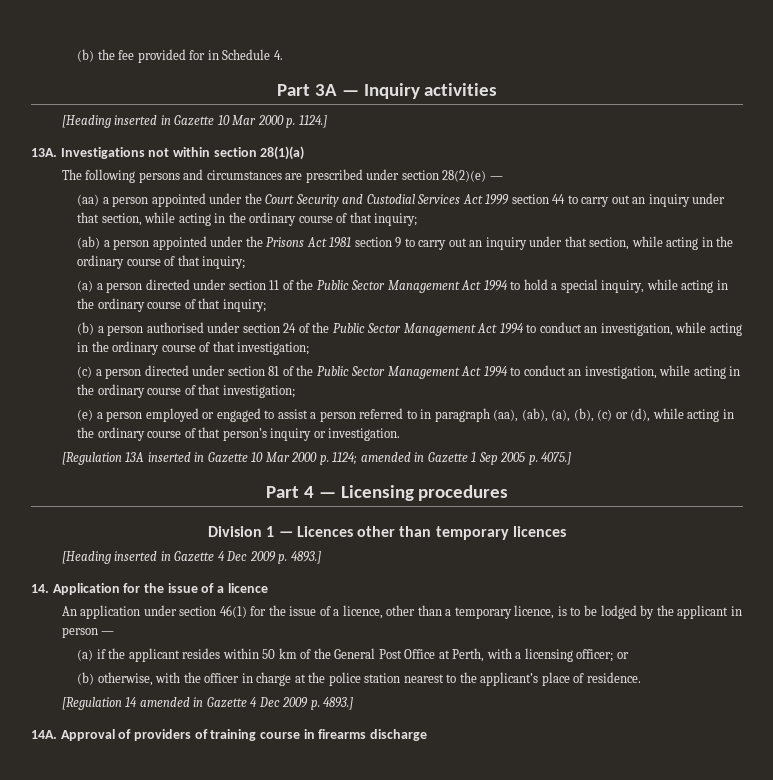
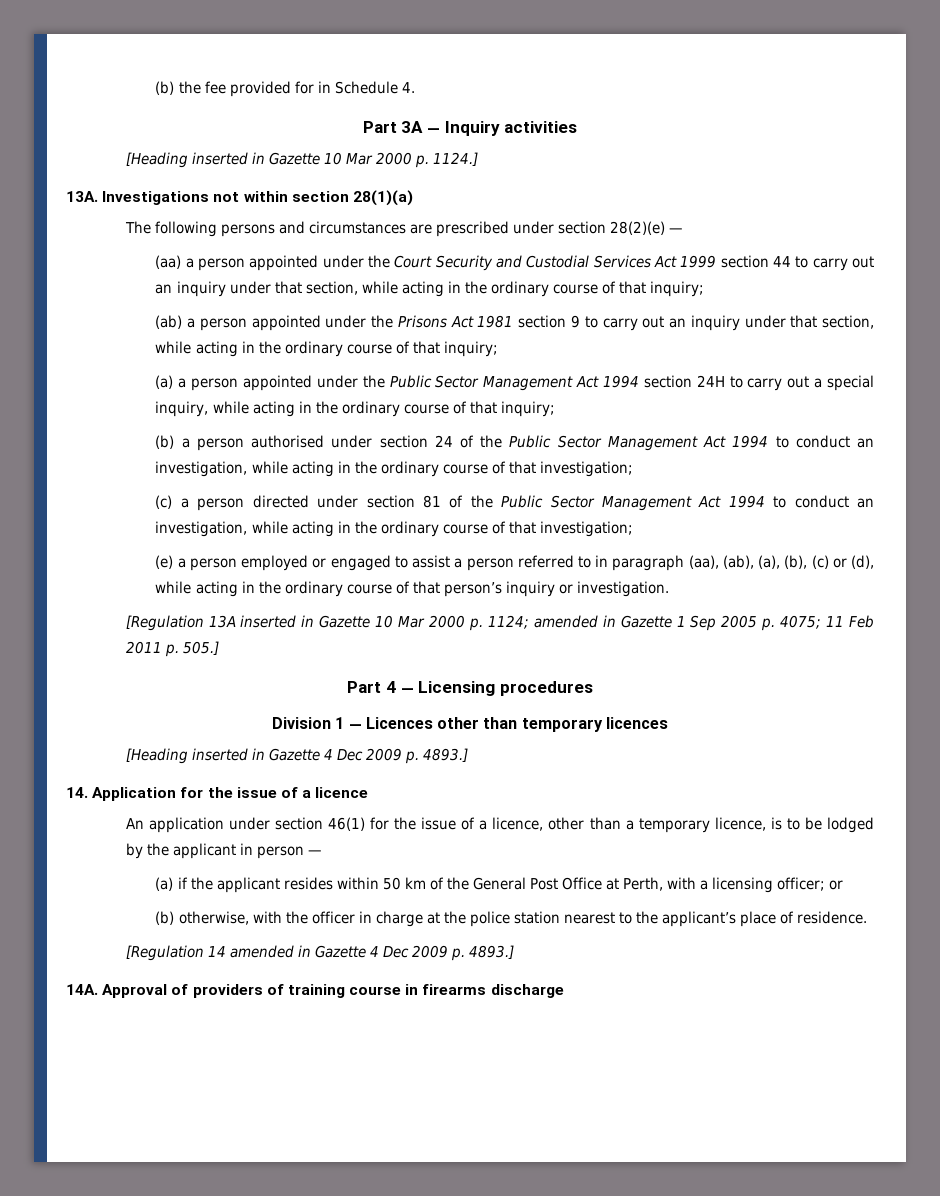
- (a) a person directed under section 11 of the Public Sector Management Act 1994 to hold a special inquiry, while acting in the ordinary course of that inquiry;
+ (a) a person appointed under the Public Sector Management Act 1994 section 24H to carry out a special inquiry, while acting in the ordinary course of that inquiry;
- [Regulation 13A inserted in Gazette 10 Mar 2000 p. 1124; amended in Gazette 1 Sep 2005 p. 4075.]
+ [Regulation 13A inserted in Gazette 10 Mar 2000 p. 1124; amended in Gazette 1 Sep 2005 p. 4075; 11 Feb 2011 p. 505.]

